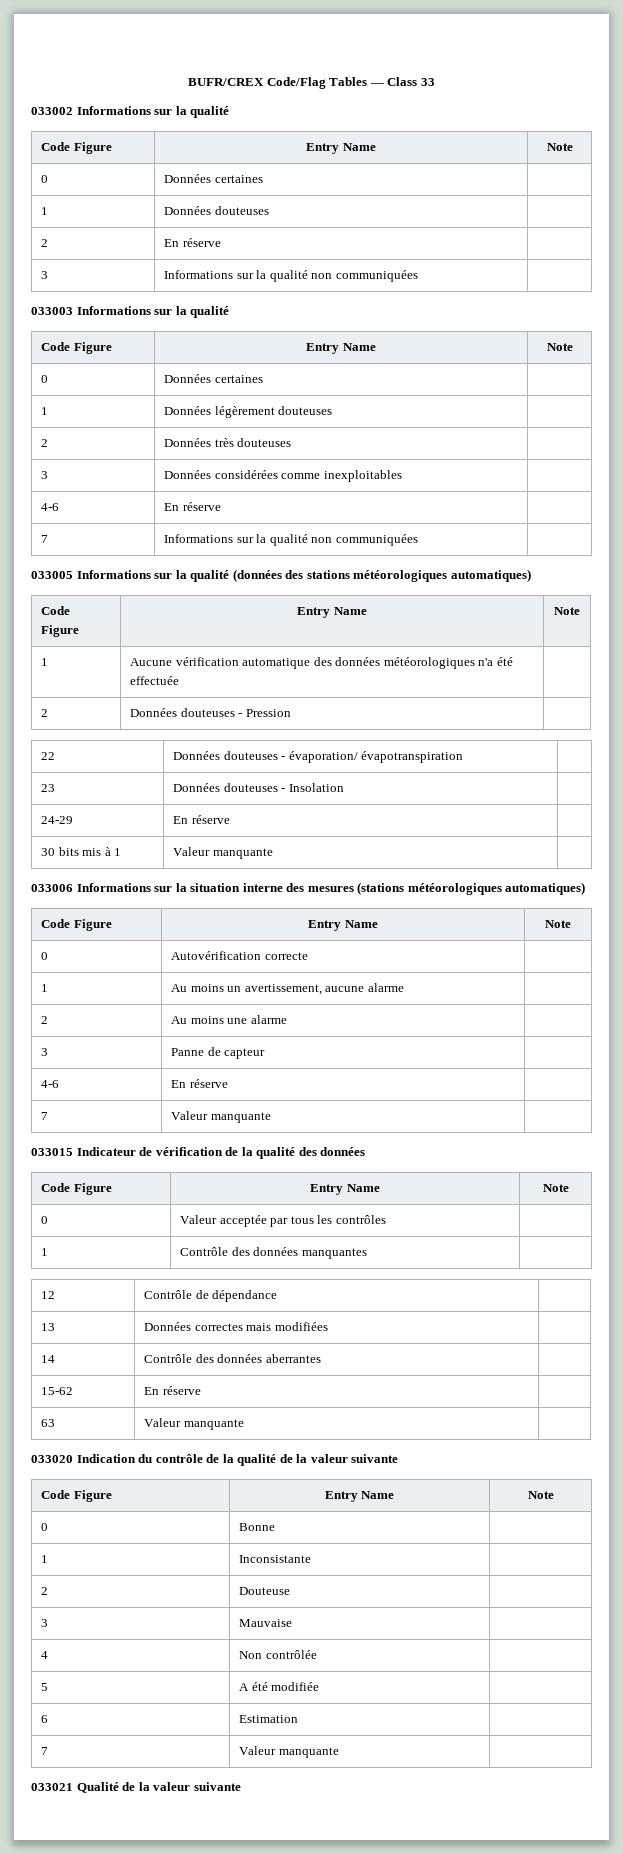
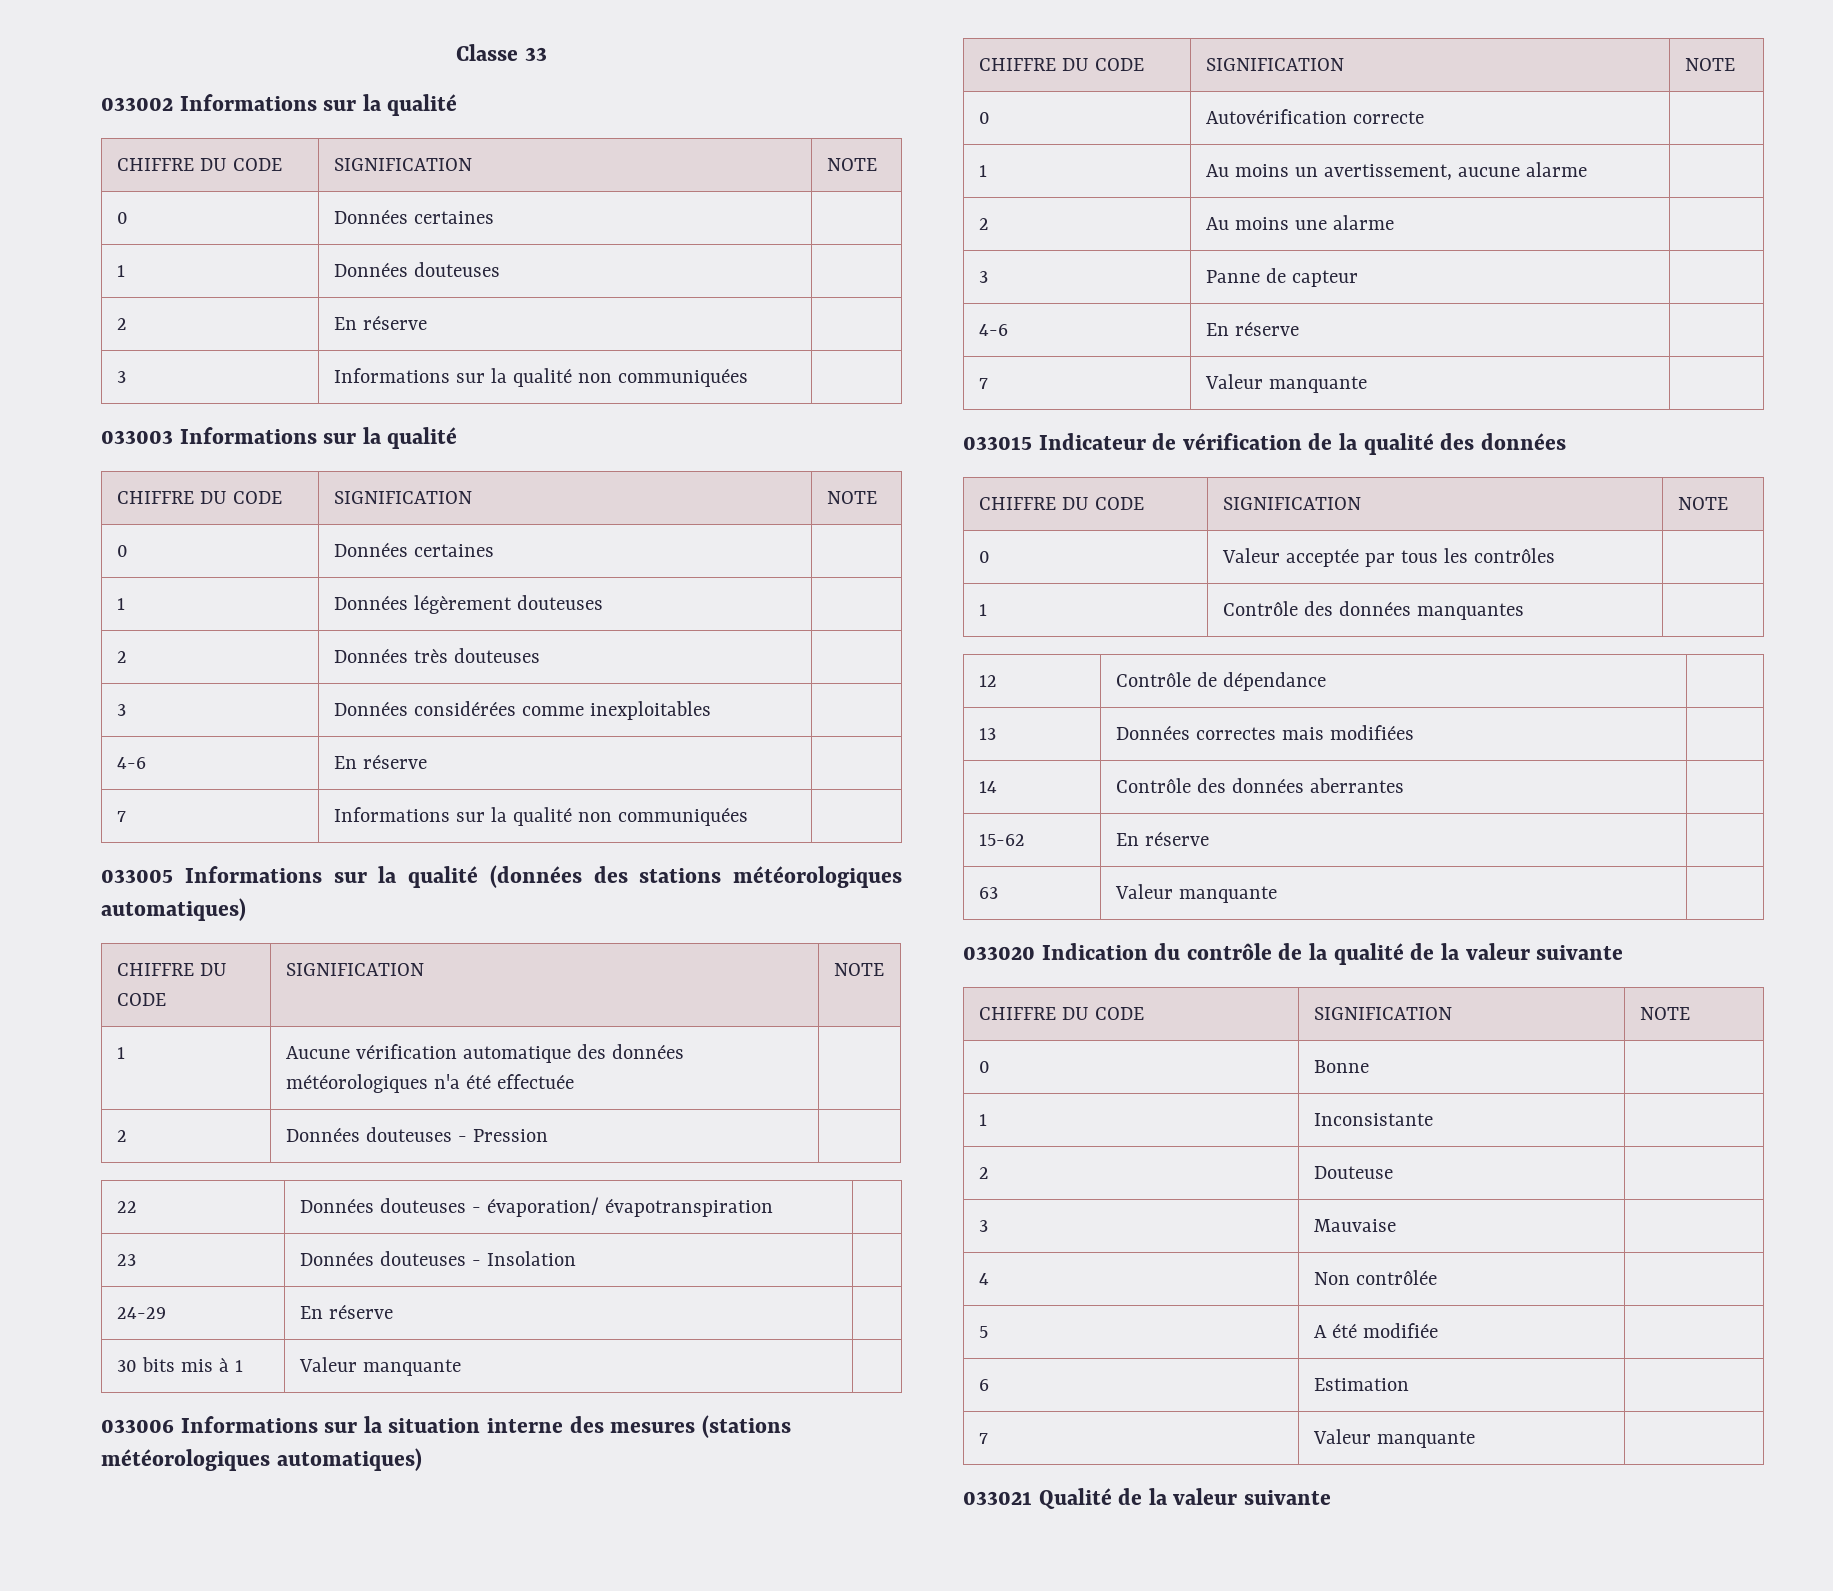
- BUFR/CREX Code/Flag Tables — Class 33
+ Classe 33
  033002 Informations sur la qualité
- Code Figure | Entry Name | Note
+ CHIFFRE DU CODE | SIGNIFICATION | NOTE
  033003 Informations sur la qualité
- Code Figure | Entry Name | Note
+ CHIFFRE DU CODE | SIGNIFICATION | NOTE
  033005 Informations sur la qualité (données des stations météorologiques automatiques)
- Code Figure | Entry Name | Note
+ CHIFFRE DU CODE | SIGNIFICATION | NOTE
  033006 Informations sur la situation interne des mesures (stations météorologiques automatiques)
- Code Figure | Entry Name | Note
+ CHIFFRE DU CODE | SIGNIFICATION | NOTE
  033015 Indicateur de vérification de la qualité des données
- Code Figure | Entry Name | Note
+ CHIFFRE DU CODE | SIGNIFICATION | NOTE
  033020 Indication du contrôle de la qualité de la valeur suivante
- Code Figure | Entry Name | Note
+ CHIFFRE DU CODE | SIGNIFICATION | NOTE

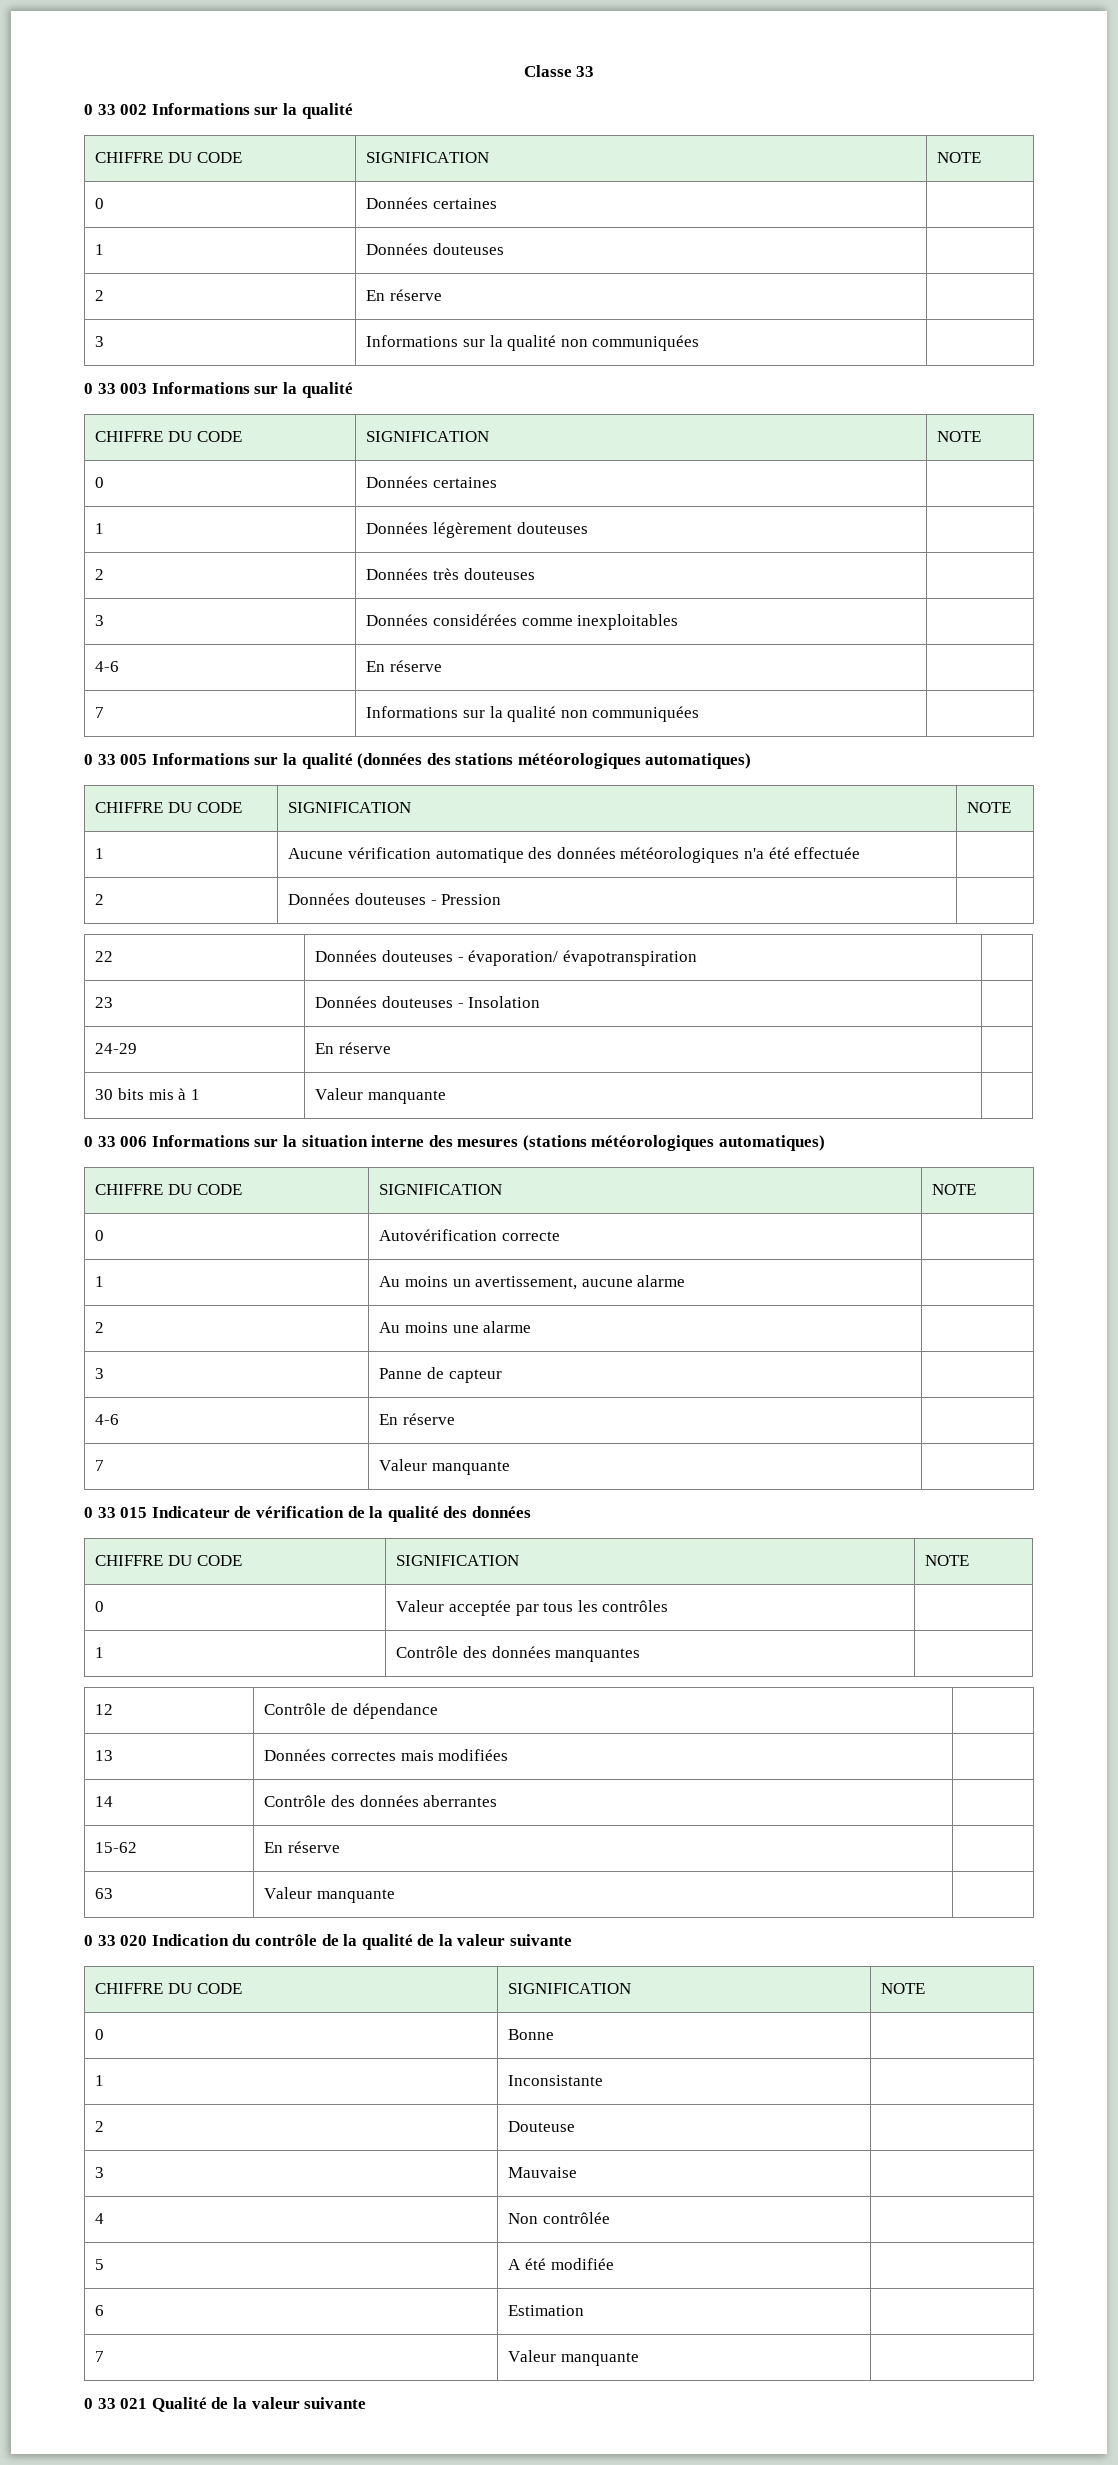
- 033002 Informations sur la qualité
+ 0 33 002 Informations sur la qualité
- 033003 Informations sur la qualité
+ 0 33 003 Informations sur la qualité
- 033005 Informations sur la qualité (données des stations météorologiques automatiques)
+ 0 33 005 Informations sur la qualité (données des stations météorologiques automatiques)
- 033006 Informations sur la situation interne des mesures (stations météorologiques automatiques)
+ 0 33 006 Informations sur la situation interne des mesures (stations météorologiques automatiques)
- 033015 Indicateur de vérification de la qualité des données
+ 0 33 015 Indicateur de vérification de la qualité des données
- 033020 Indication du contrôle de la qualité de la valeur suivante
+ 0 33 020 Indication du contrôle de la qualité de la valeur suivante
- 033021 Qualité de la valeur suivante
+ 0 33 021 Qualité de la valeur suivante

